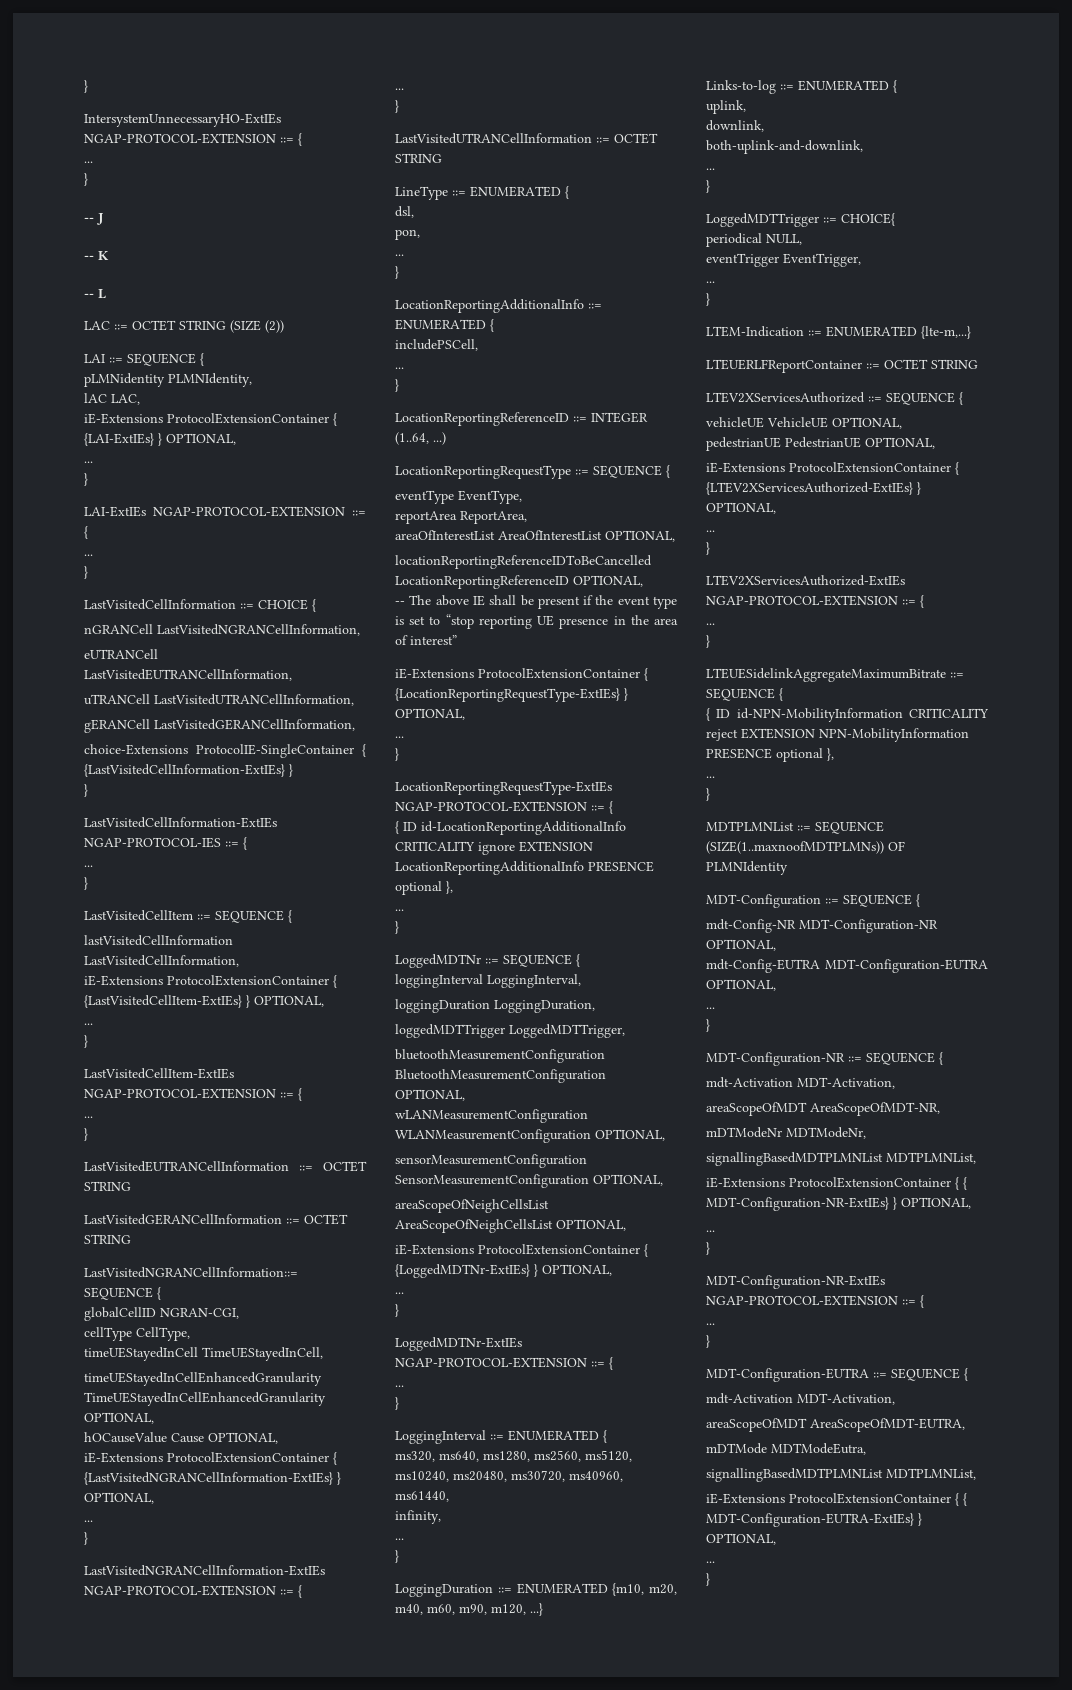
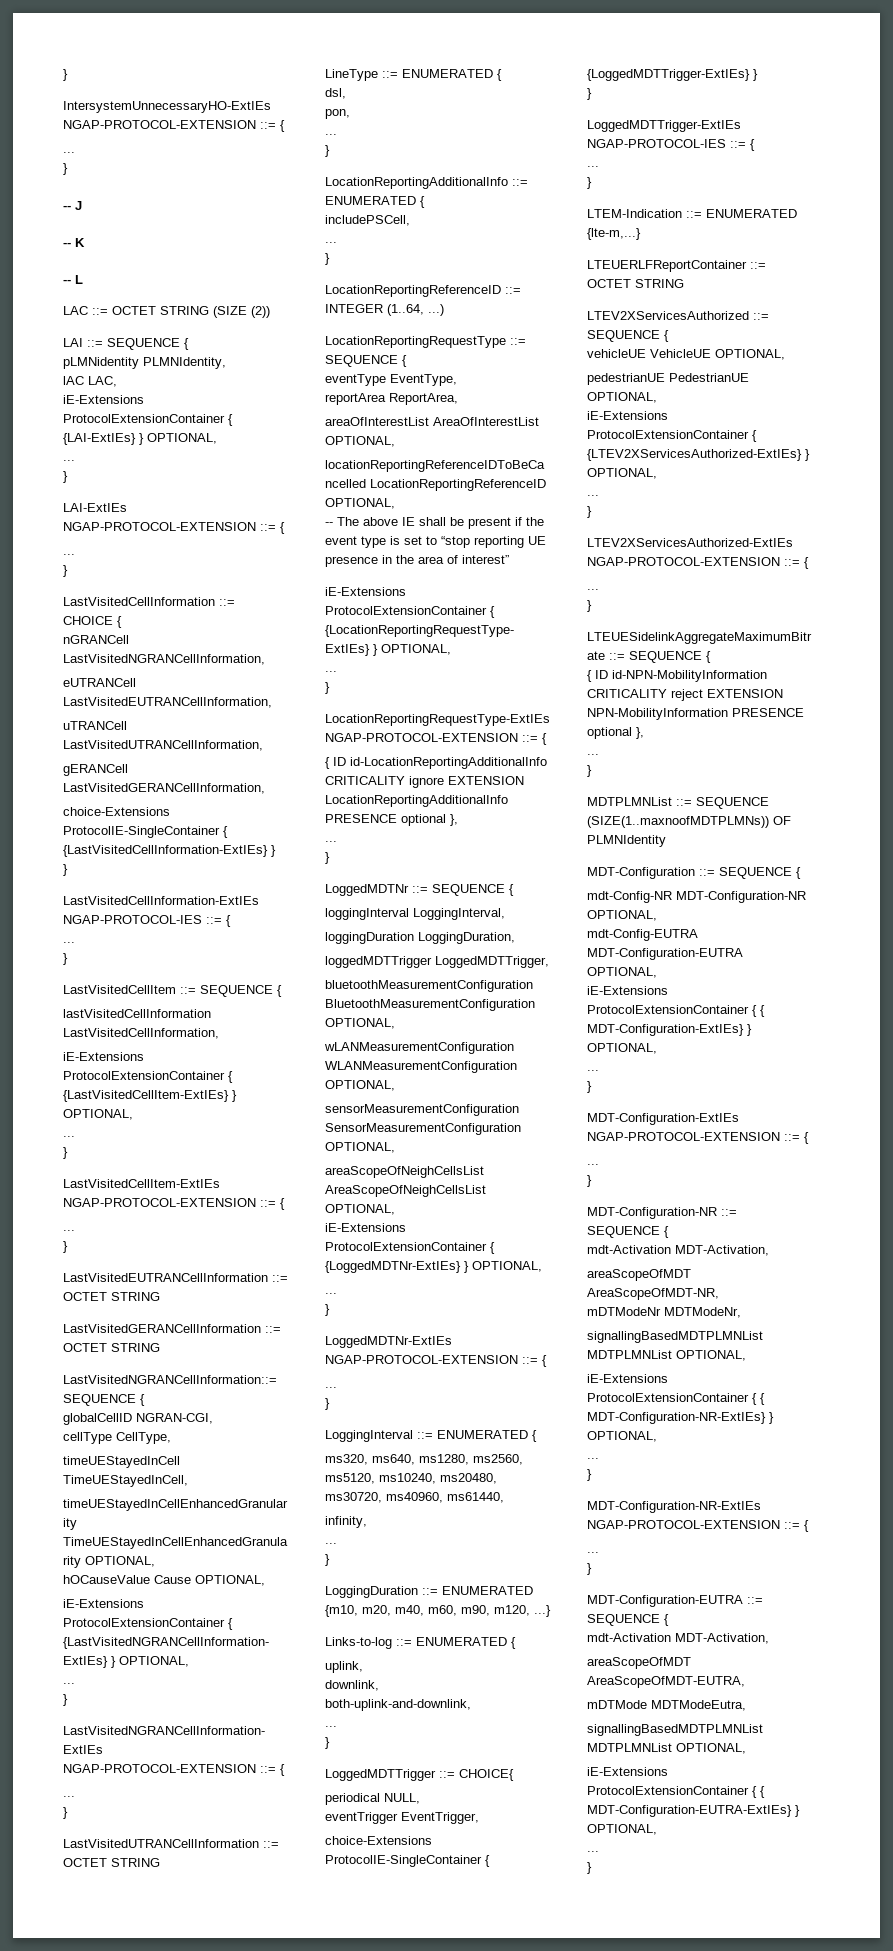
+ choice-Extensions ProtocolIE-SingleContainer { {LoggedMDTTrigger-ExtIEs} }
+ }
+ LoggedMDTTrigger-ExtIEs NGAP-PROTOCOL-IES ::= {
+ iE-Extensions ProtocolExtensionContainer { { MDT-Configuration-ExtIEs} } OPTIONAL,
+ ...
+ }
+ MDT-Configuration-ExtIEs NGAP-PROTOCOL-EXTENSION ::= {
  mDTModeNr MDTModeNr,
- signallingBasedMDTPLMNList MDTPLMNList,
+ signallingBasedMDTPLMNList MDTPLMNList OPTIONAL,
  mDTMode MDTModeEutra,
- signallingBasedMDTPLMNList MDTPLMNList,
+ signallingBasedMDTPLMNList MDTPLMNList OPTIONAL,

